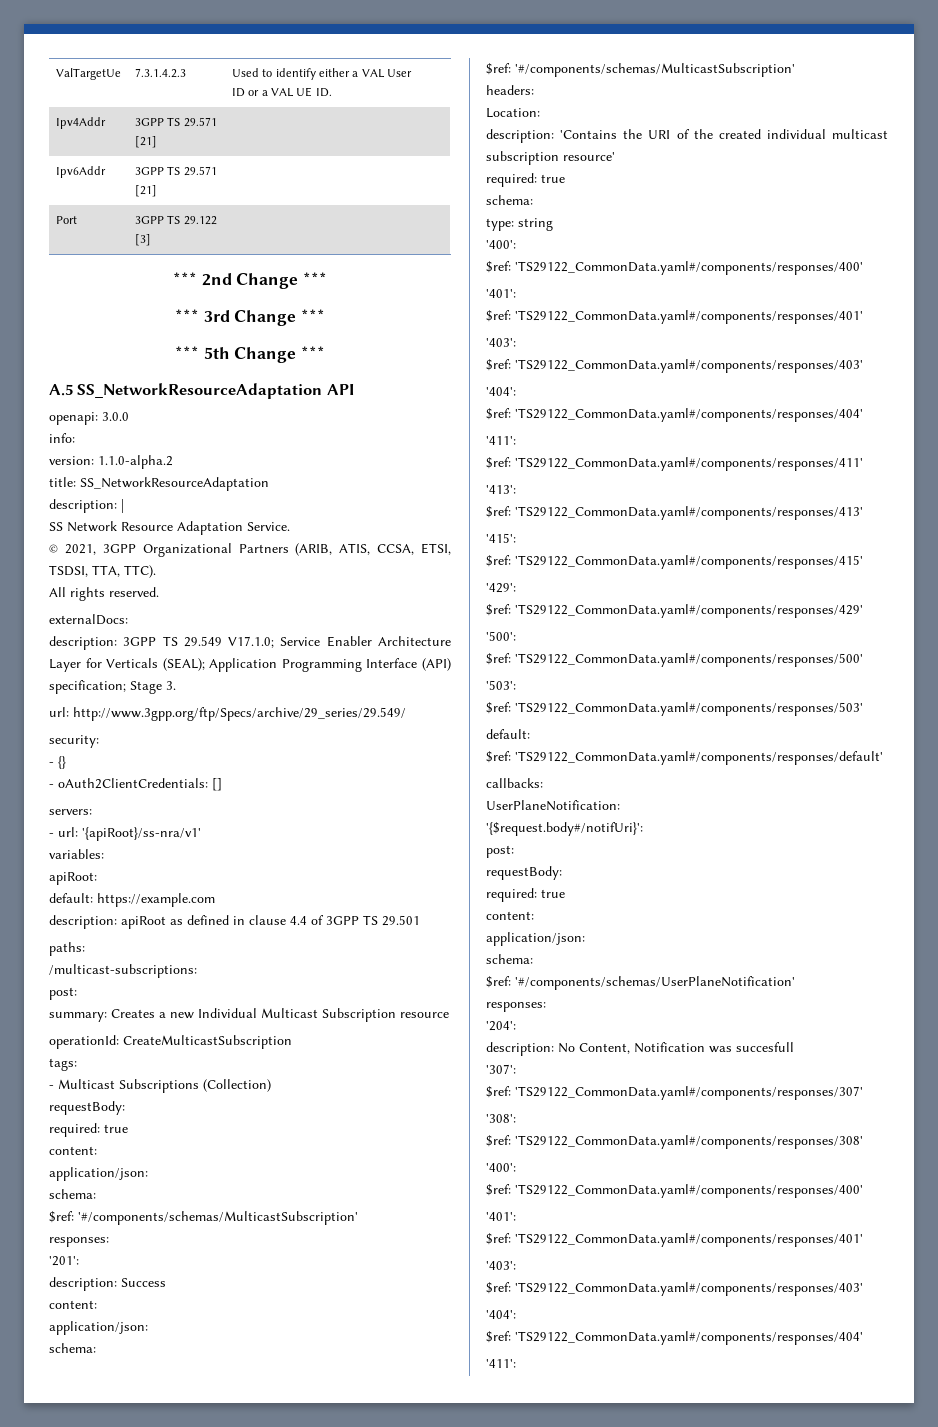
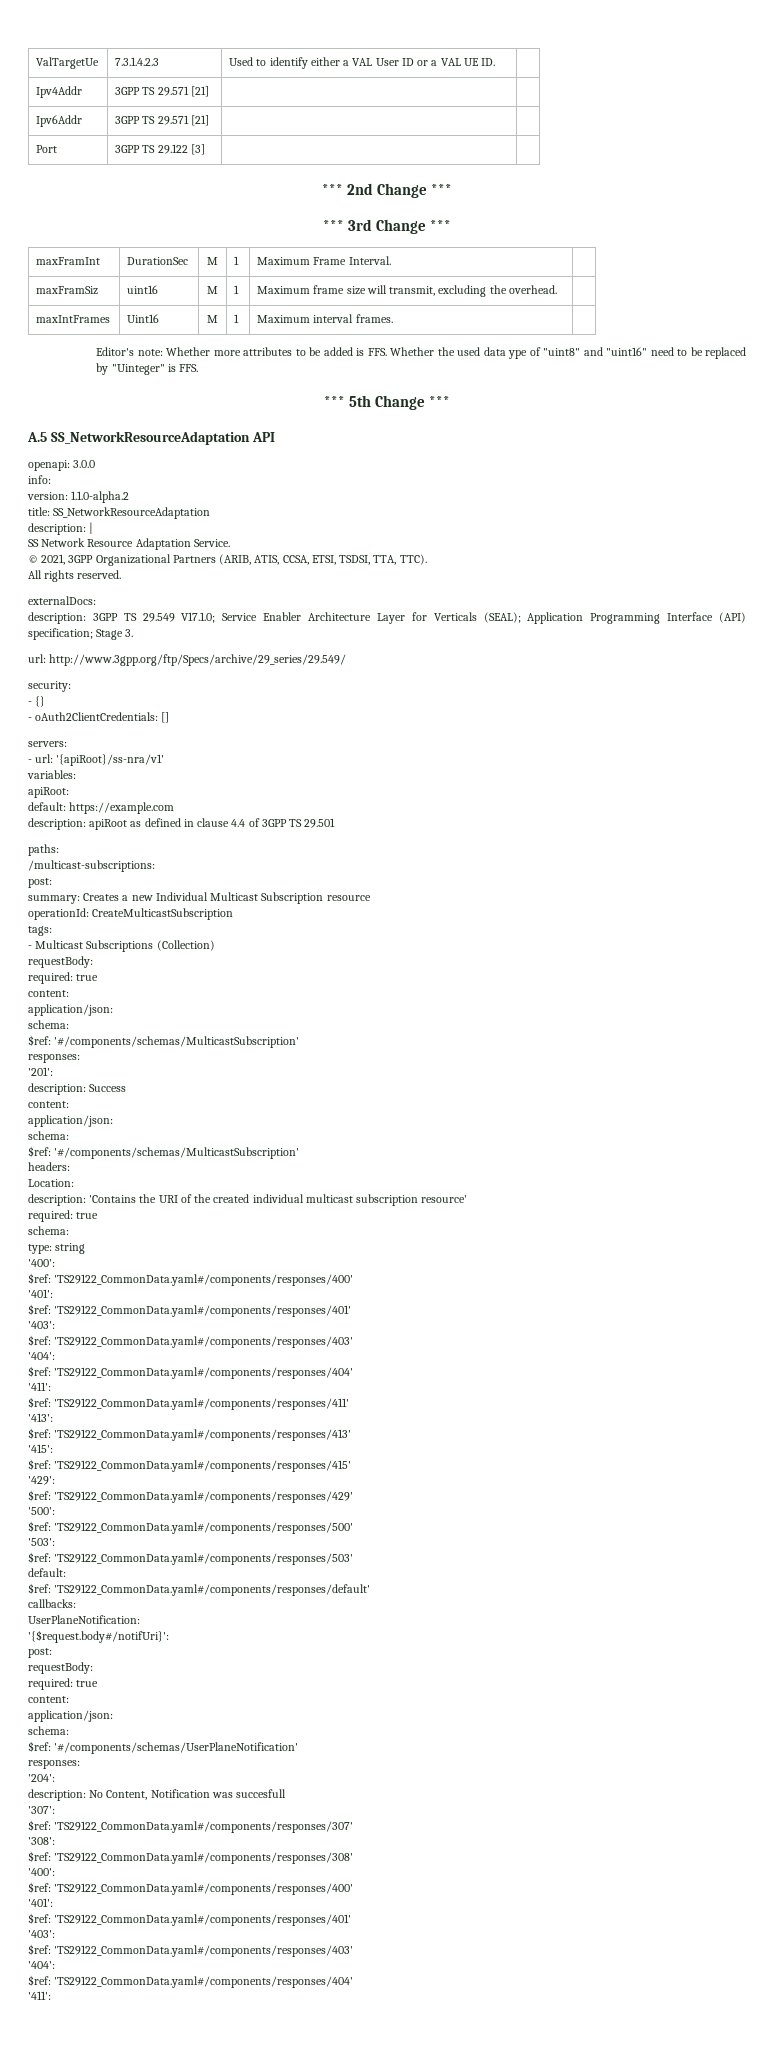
+ maxFramInt | DurationSec | M | 1 | Maximum Frame Interval. |
+ maxFramSiz | uint16 | M | 1 | Maximum frame size will transmit, excluding the overhead. |
+ maxIntFrames | Uint16 | M | 1 | Maximum interval frames. |
+ Editor's note: Whether more attributes to be added is FFS. Whether the used data ype of "uint8" and "uint16" need to be replaced by "Uinteger" is FFS.

